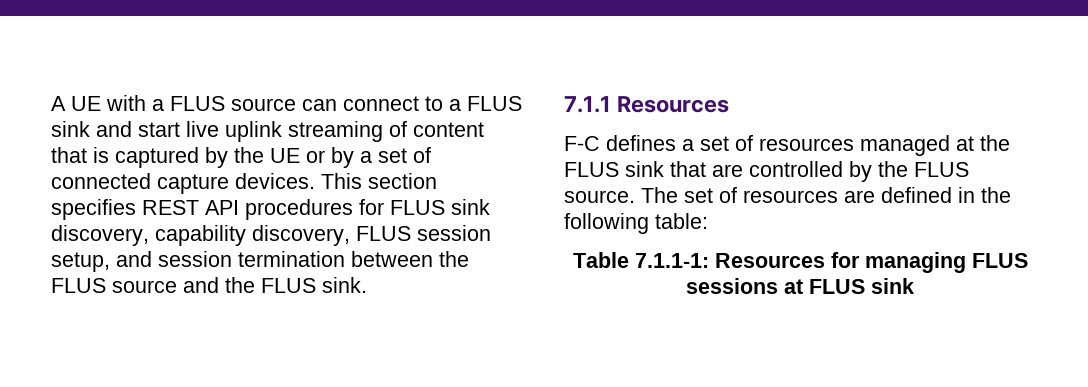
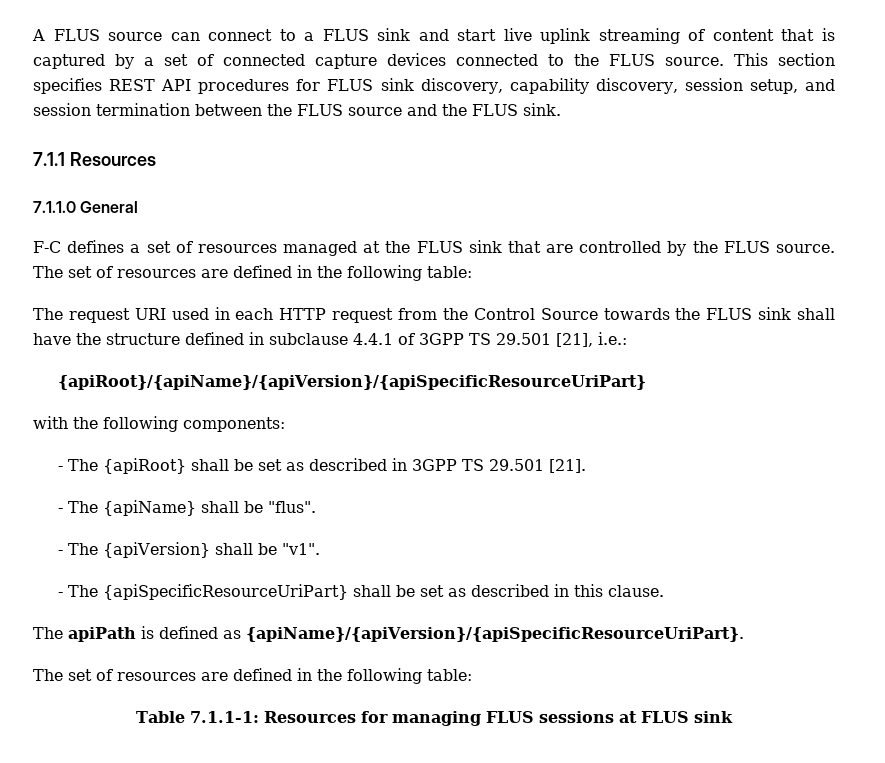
- A UE with a FLUS source can connect to a FLUS sink and start live uplink streaming of content that is captured by the UE or by a set of connected capture devices.
+ A FLUS source can connect to a FLUS sink and start live uplink streaming of content that is captured by a set of connected capture devices connected to the FLUS source.
- This section specifies REST API procedures for FLUS sink discovery, capability discovery, FLUS session setup, and session termination between the FLUS source and the FLUS sink.
+ This section specifies REST API procedures for FLUS sink discovery, capability discovery, session setup, and session termination between the FLUS source and the FLUS sink.
+ 7.1.1.0 General
+ The request URI used in each HTTP request from the Control Source towards the FLUS sink shall have the structure defined in subclause 4.4.1 of 3GPP TS 29.501 [21], i.e.:
+ {apiRoot}/{apiName}/{apiVersion}/{apiSpecificResourceUriPart}
+ with the following components:
+ - The {apiRoot} shall be set as described in 3GPP TS 29.501 [21].
+ - The {apiName} shall be "flus".
+ - The {apiVersion} shall be "v1".
+ - The {apiSpecificResourceUriPart} shall be set as described in this clause.
+ The apiPath is defined as {apiName}/{apiVersion}/{apiSpecificResourceUriPart}.
+ The set of resources are defined in the following table:

